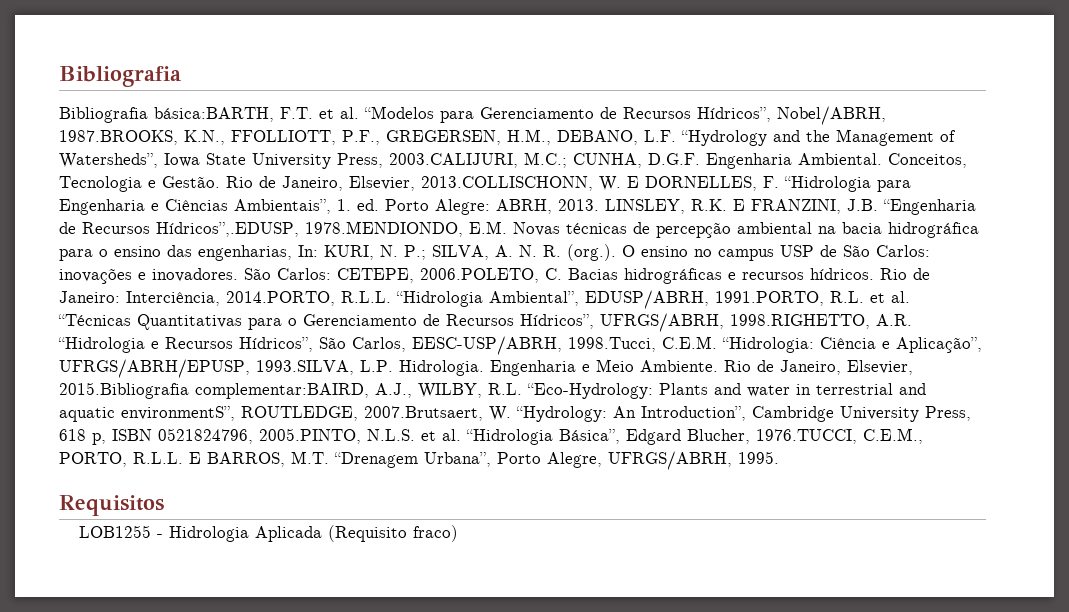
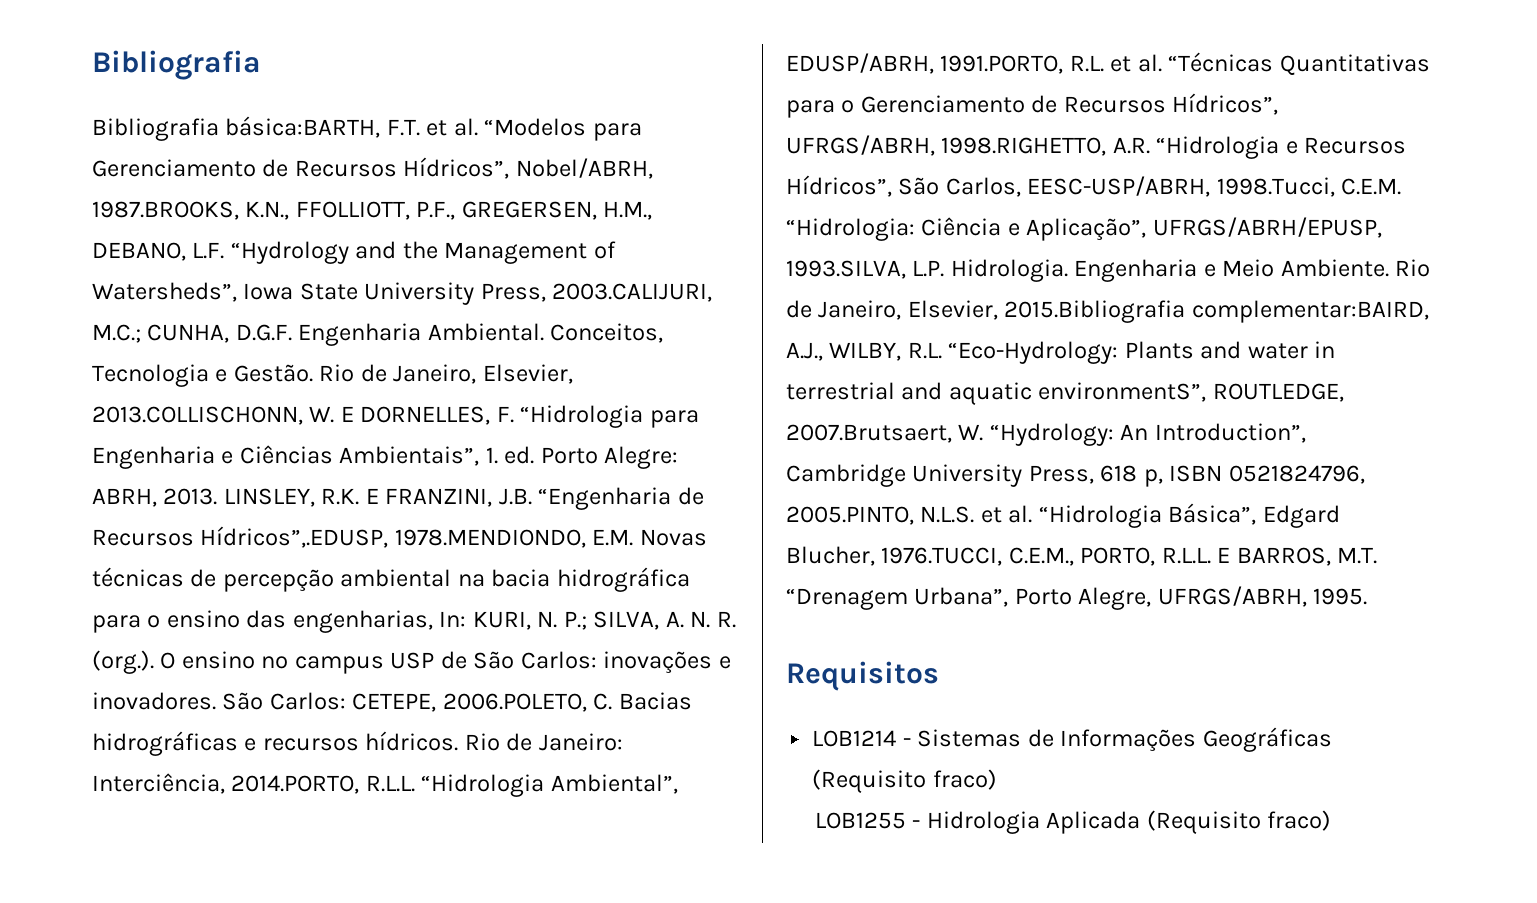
+ LOB1214 - Sistemas de Informações Geográficas (Requisito fraco)

